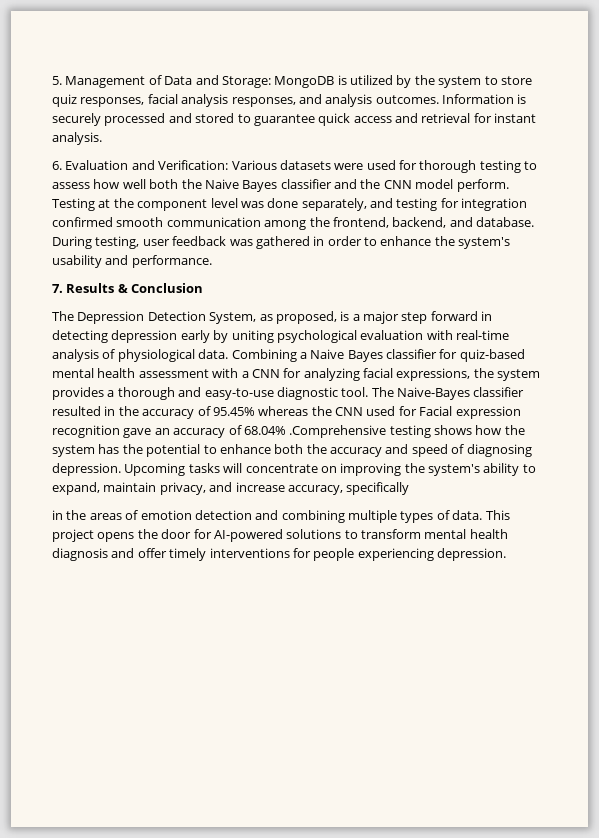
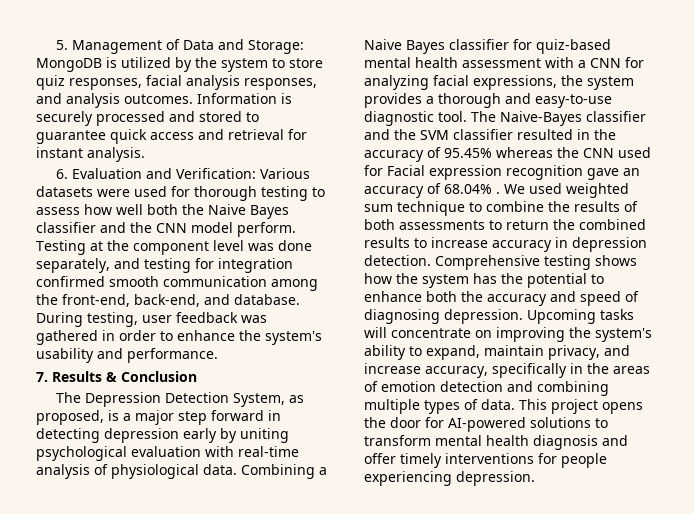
- Testing at the component level was done separately, and testing for integration confirmed smooth communication among the frontend, backend, and database.
+ Testing at the component level was done separately, and testing for integration confirmed smooth communication among the front-end, back-end, and database.
- The Naive-Bayes classifier resulted in the accuracy of 95.45% whereas the CNN used for Facial expression recognition gave an accuracy of 68.04% .Comprehensive testing shows how the system has the potential to enhance both the accuracy and speed of diagnosing depression.
+ The Naive-Bayes classifier and the SVM classifier resulted in the accuracy of 95.45% whereas the CNN used for Facial expression recognition gave an accuracy of 68.04% . We used weighted sum technique to combine the results of both assessments to return the combined results to increase accuracy in depression detection. Comprehensive testing shows how the system has the potential to enhance both the accuracy and speed of diagnosing depression.
- Upcoming tasks will concentrate on improving the system's ability to expand, maintain privacy, and increase accuracy, specifically
- in the areas of emotion detection and combining multiple types of data.
+ Upcoming tasks will concentrate on improving the system's ability to expand, maintain privacy, and increase accuracy, specifically in the areas of emotion detection and combining multiple types of data.

